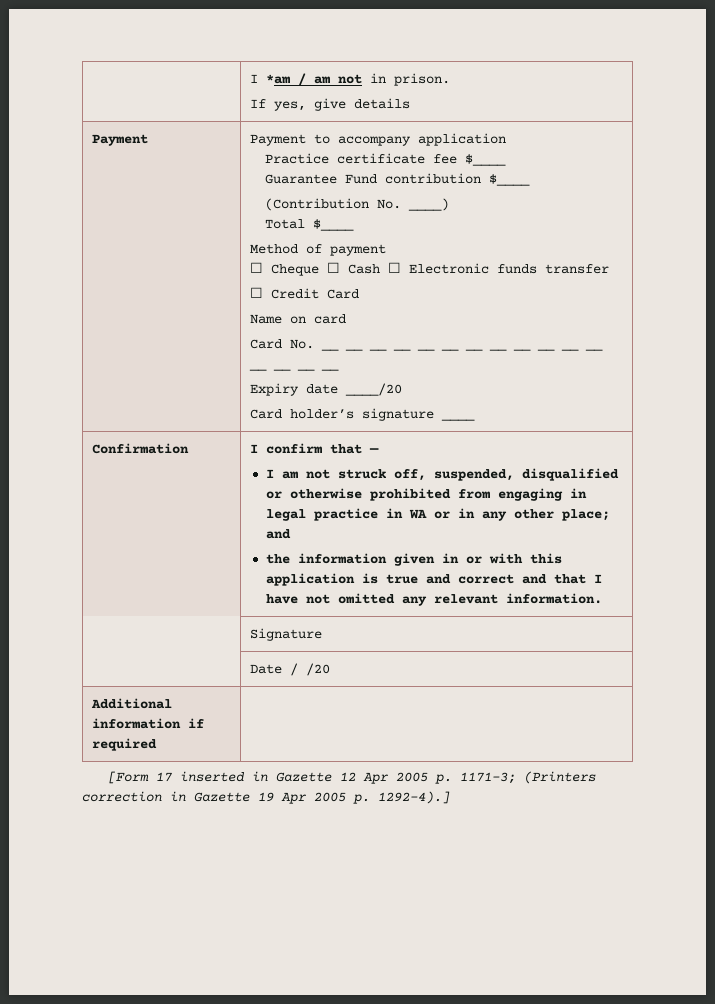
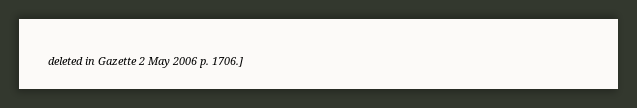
- | I *am / am not in prison.
- If yes, give details
- Payment | Payment to accompany application
- Practice certificate fee $____
- Guarantee Fund contribution $____
- (Contribution No. ____)
- Total $____
- Method of payment
- ☐ Cheque ☐ Cash ☐ Electronic funds transfer
- ☐ Credit Card
- Name on card
- Card No. __ __ __ __ __ __ __ __ __ __ __ __ __ __ __ __
- Expiry date ____/20
- Card holder’s signature ____
- Confirmation | I confirm that —
- I am not struck off, suspended, disqualified or otherwise prohibited from engaging in legal practice in WA or in any other place; and
- the information given in or with this application is true and correct and that I have not omitted any relevant information.
- | Signature
- | Date / /20
- Additional information if required |
- [Form 17 inserted in Gazette 12 Apr 2005 p. 1171-3; (Printers correction in Gazette 19 Apr 2005 p. 1292-4).]
+ deleted in Gazette 2 May 2006 p. 1706.]

